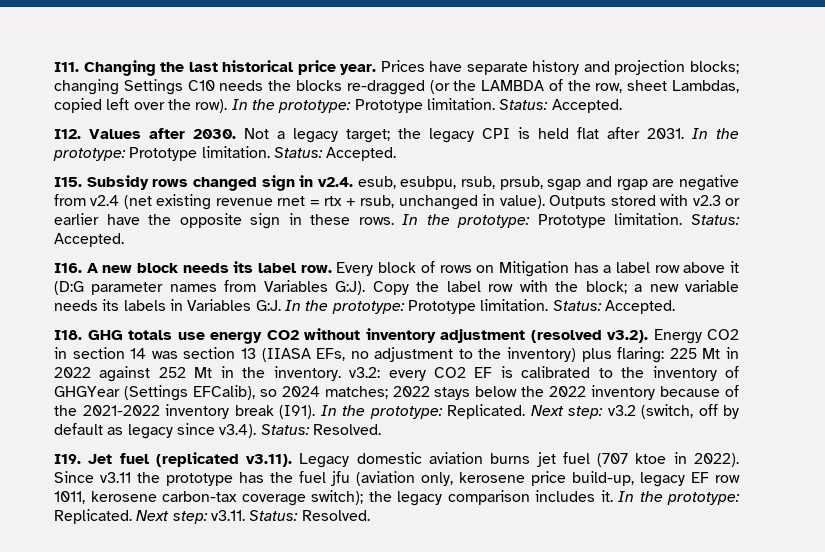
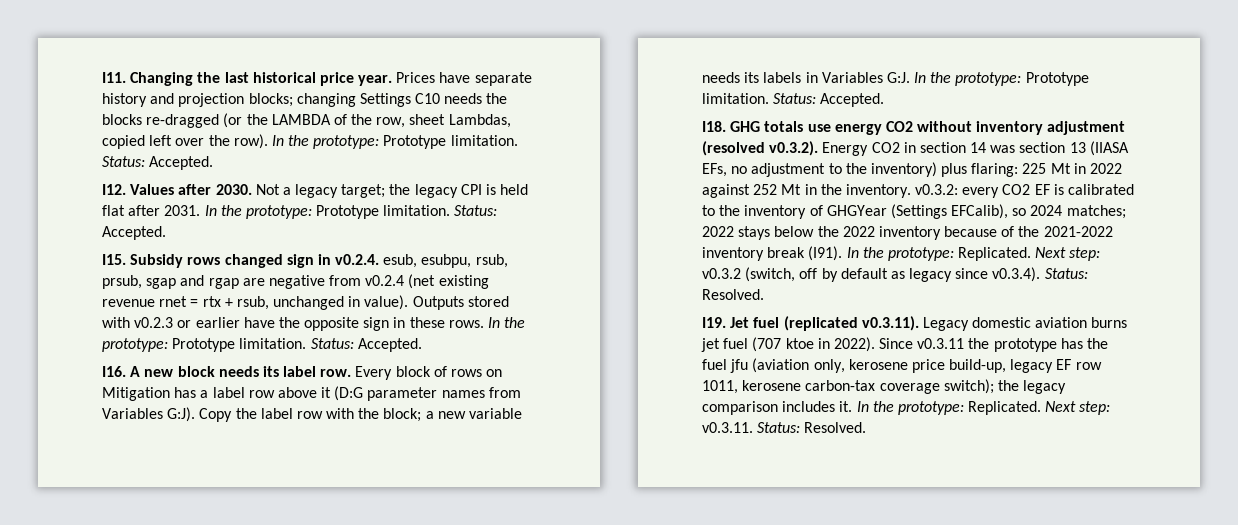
- I15. Subsidy rows changed sign in v2.4. esub, esubpu, rsub, prsub, sgap and rgap are negative from v2.4 (net existing revenue rnet = rtx + rsub, unchanged in value).
+ I15. Subsidy rows changed sign in v0.2.4. esub, esubpu, rsub, prsub, sgap and rgap are negative from v0.2.4 (net existing revenue rnet = rtx + rsub, unchanged in value).
- Outputs stored with v2.3 or earlier have the opposite sign in these rows.
+ Outputs stored with v0.2.3 or earlier have the opposite sign in these rows.
- I18. GHG totals use energy CO2 without inventory adjustment (resolved v3.2). Energy CO2 in section 14 was section 13 (IIASA EFs, no adjustment to the inventory) plus flaring:
+ I18. GHG totals use energy CO2 without inventory adjustment (resolved v0.3.2). Energy CO2 in section 14 was section 13 (IIASA EFs, no adjustment to the inventory) plus flaring:
- 225 Mt in 2022 against 252 Mt in the inventory. v3.2:
+ 225 Mt in 2022 against 252 Mt in the inventory. v0.3.2:
- Next step: v3.2 (switch, off by default as legacy since v3.4). Status: Resolved.
+ Next step: v0.3.2 (switch, off by default as legacy since v0.3.4). Status: Resolved.
- I19. Jet fuel (replicated v3.11). Legacy domestic aviation burns jet fuel (707 ktoe in 2022).
+ I19. Jet fuel (replicated v0.3.11). Legacy domestic aviation burns jet fuel (707 ktoe in 2022).
- Since v3.11 the prototype has the fuel jfu (aviation only, kerosene price build-up, legacy EF row 1011, kerosene carbon-tax coverage switch); the legacy comparison includes it.
+ Since v0.3.11 the prototype has the fuel jfu (aviation only, kerosene price build-up, legacy EF row 1011, kerosene carbon-tax coverage switch); the legacy comparison includes it.
- Next step: v3.11. Status: Resolved.
+ Next step: v0.3.11. Status: Resolved.

